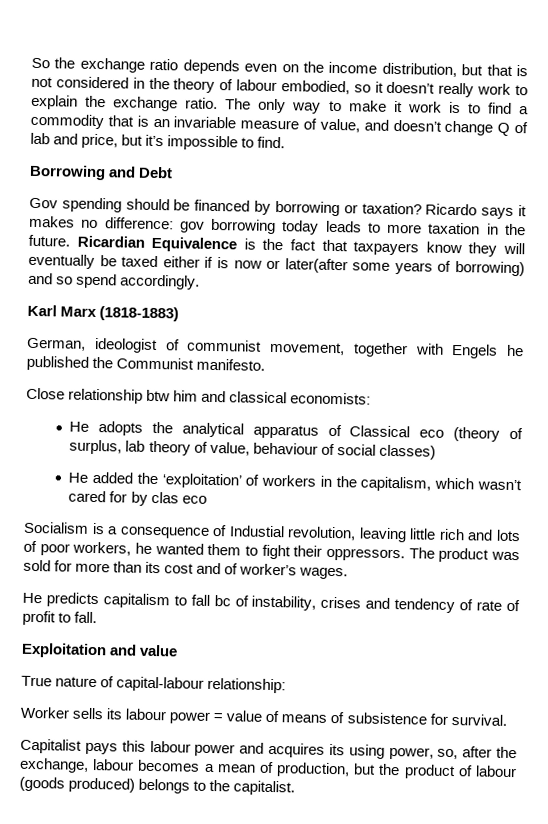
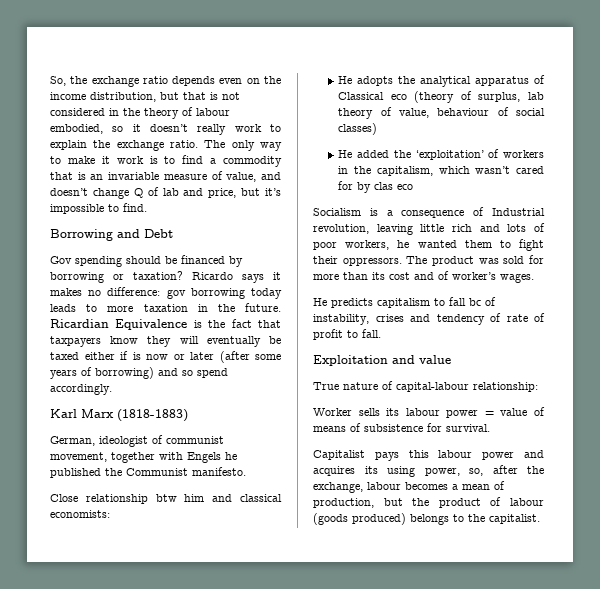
- So the exchange ratio depends even on the income distribution, but that is not considered in the theory of labour embodied, so it doesn’t really work to explain the exchange ratio.
+ So, the exchange ratio depends even on the income distribution, but that is not considered in the theory of labour embodied, so it doesn’t really work to explain the exchange ratio.
- Ricardian Equivalence is the fact that taxpayers know they will eventually be taxed either if is now or later(after some years of borrowing) and so spend accordingly.
+ Ricardian Equivalence is the fact that taxpayers know they will eventually be taxed either if is now or later (after some years of borrowing) and so spend accordingly.
- Socialism is a consequence of Industial revolution, leaving little rich and lots of poor workers, he wanted them to fight their oppressors.
+ Socialism is a consequence of Industrial revolution, leaving little rich and lots of poor workers, he wanted them to fight their oppressors.

